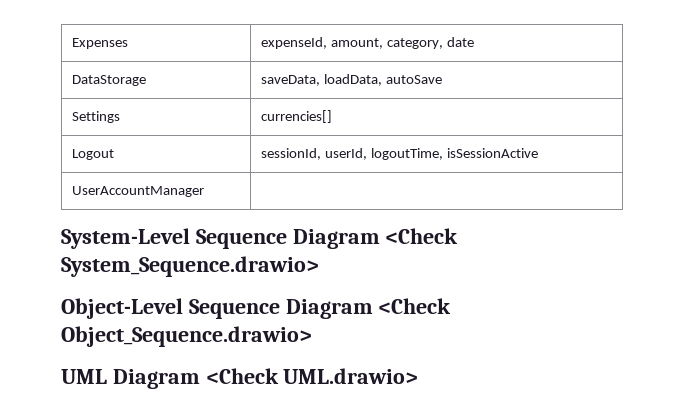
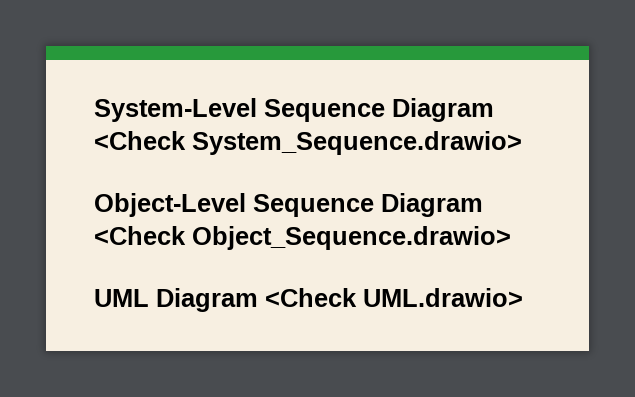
- Expenses | expenseId, amount, category, date
- DataStorage | saveData, loadData, autoSave
- Settings | currencies[]
- Logout | sessionId, userId, logoutTime, isSessionActive
- UserAccountManager |

